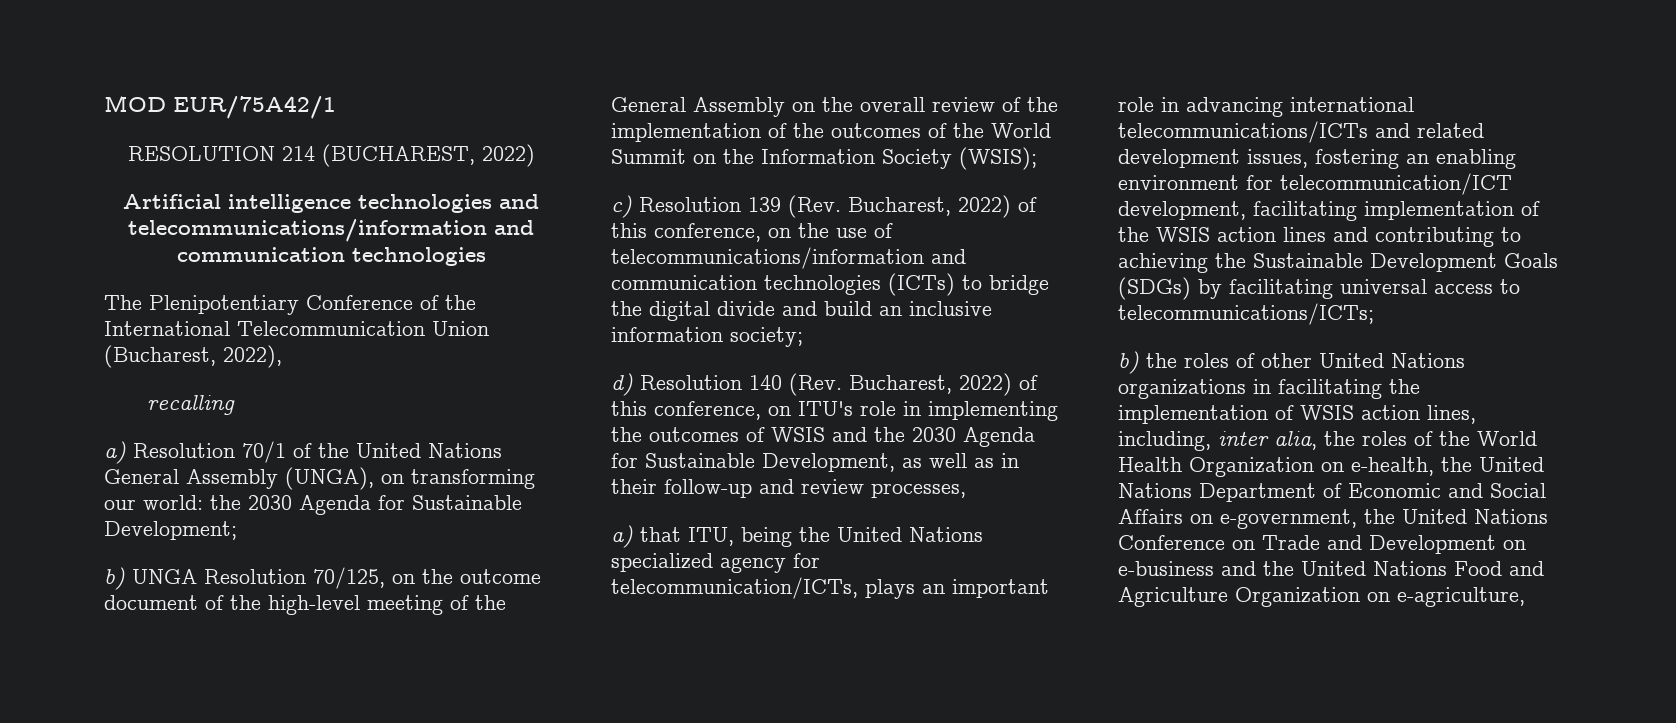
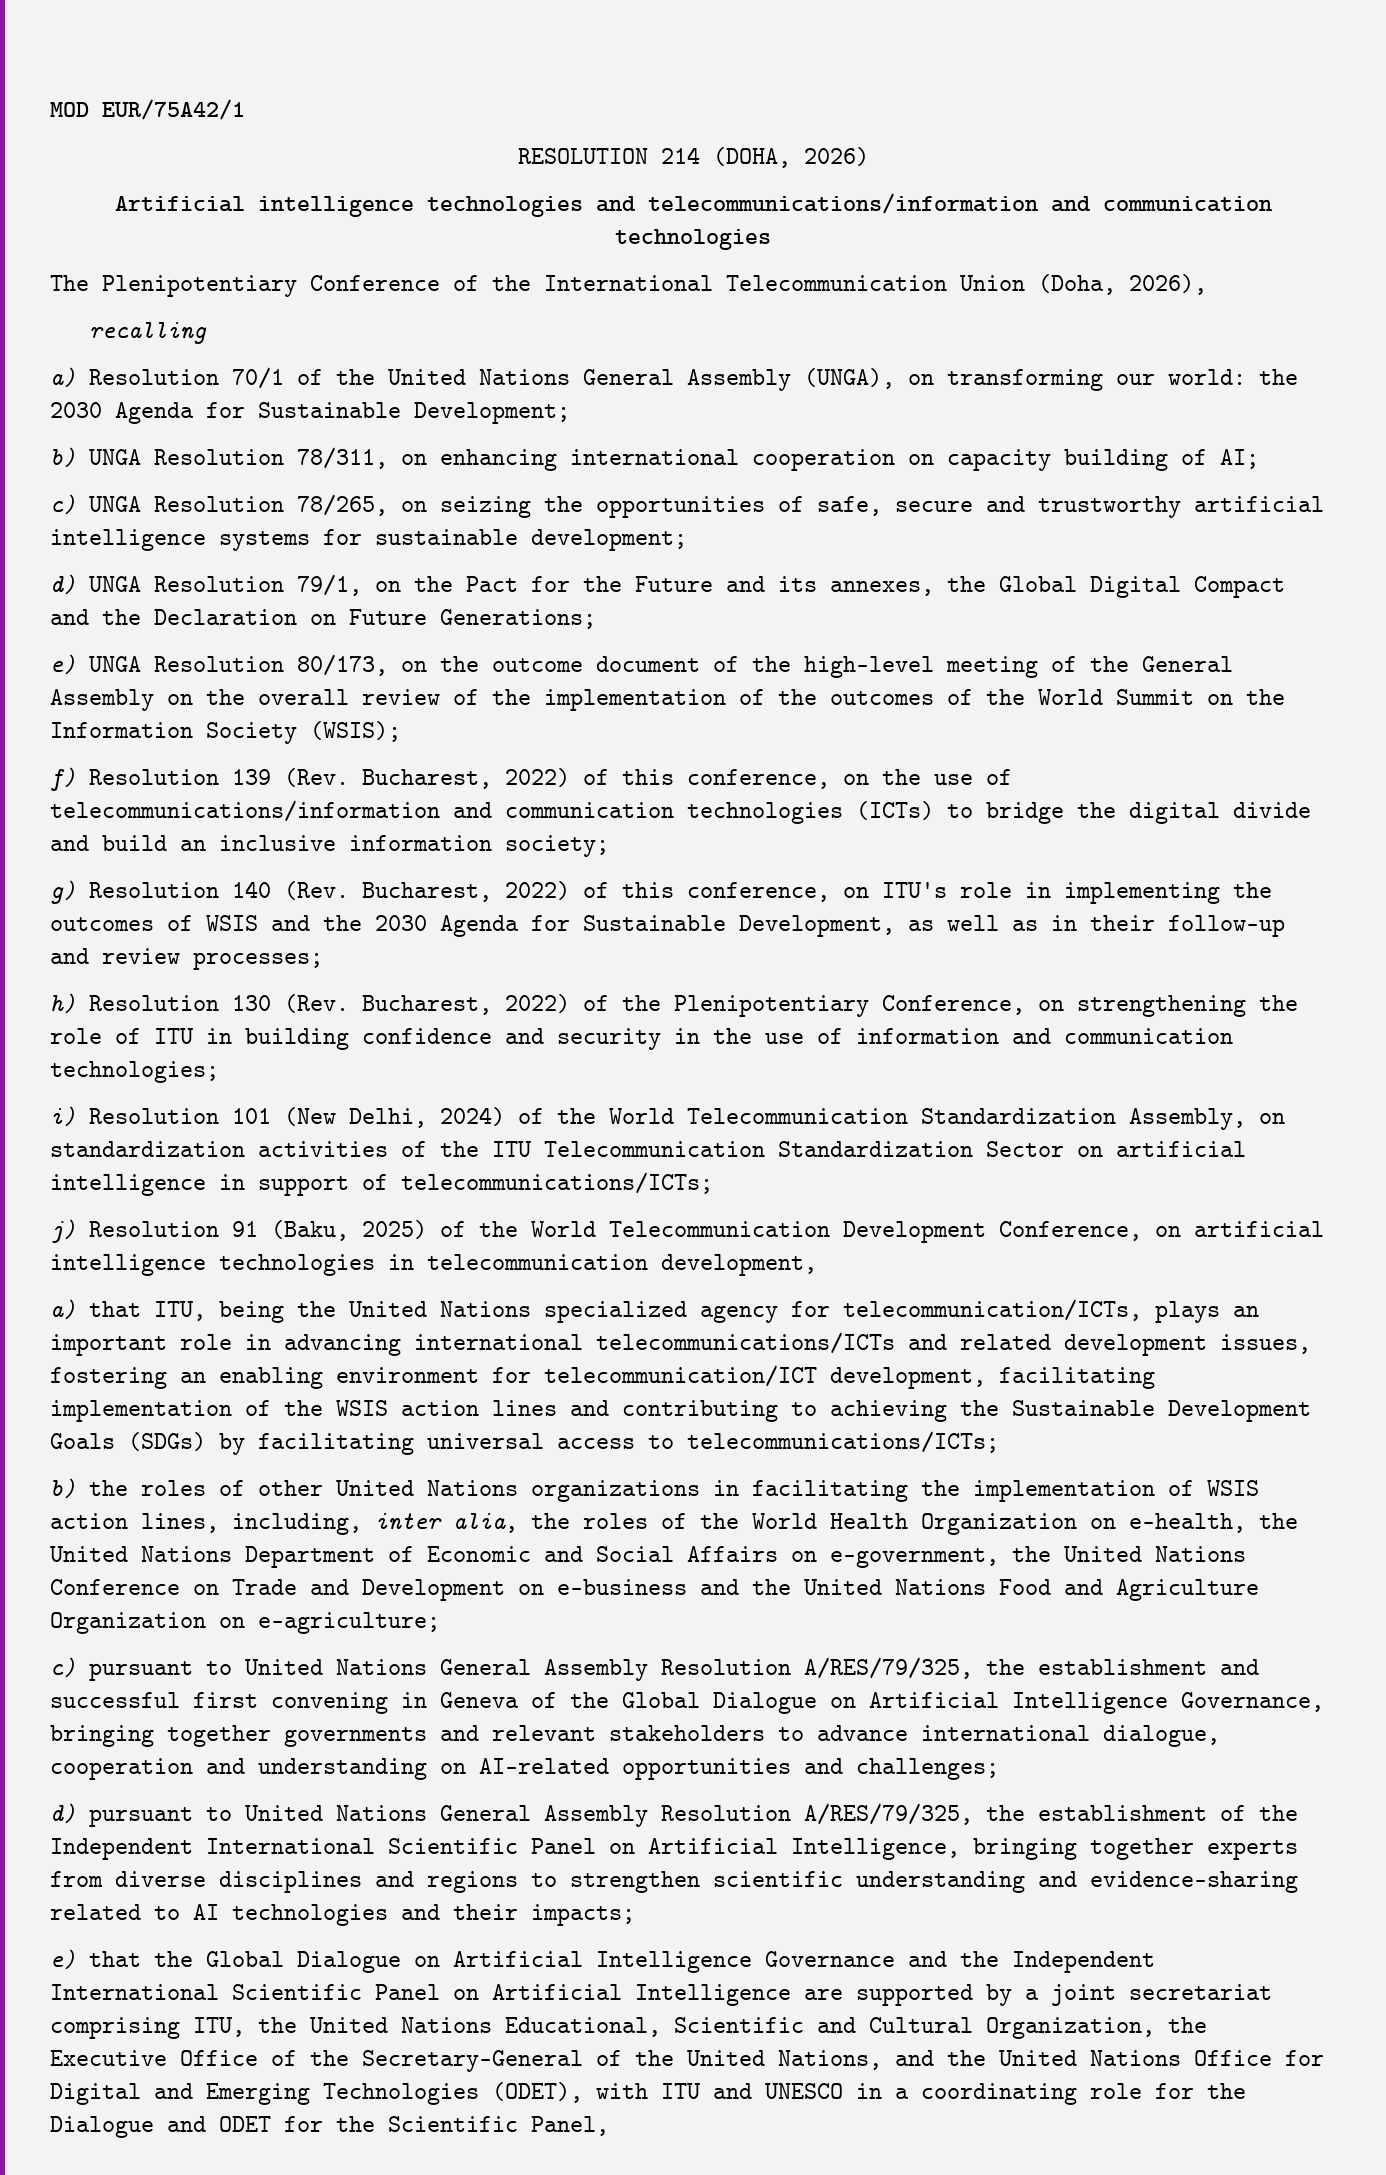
- RESOLUTION 214 (BUCHAREST, 2022)
+ RESOLUTION 214 (DOHA, 2026)
- The Plenipotentiary Conference of the International Telecommunication Union (Bucharest, 2022),
+ The Plenipotentiary Conference of the International Telecommunication Union (Doha, 2026),
- b) UNGA Resolution 70/125, on the outcome document of the high-level meeting of the General Assembly on the overall review of the implementation of the outcomes of the World Summit on the Information Society (WSIS);
+ b) UNGA Resolution 78/311, on enhancing international cooperation on capacity building of AI;
+ c) UNGA Resolution 78/265, on seizing the opportunities of safe, secure and trustworthy artificial intelligence systems for sustainable development;
+ d) UNGA Resolution 79/1, on the Pact for the Future and its annexes, the Global Digital Compact and the Declaration on Future Generations;
+ e) UNGA Resolution 80/173, on the outcome document of the high-level meeting of the General Assembly on the overall review of the implementation of the outcomes of the World Summit on the Information Society (WSIS);
- c) Resolution 139 (Rev. Bucharest, 2022) of this conference, on the use of telecommunications/information and communication technologies (ICTs) to bridge the digital divide and build an inclusive information society;
+ f) Resolution 139 (Rev. Bucharest, 2022) of this conference, on the use of telecommunications/information and communication technologies (ICTs) to bridge the digital divide and build an inclusive information society;
- d) Resolution 140 (Rev. Bucharest, 2022) of this conference, on ITU's role in implementing the outcomes of WSIS and the 2030 Agenda for Sustainable Development, as well as in their follow-up and review processes,
+ g) Resolution 140 (Rev. Bucharest, 2022) of this conference, on ITU's role in implementing the outcomes of WSIS and the 2030 Agenda for Sustainable Development, as well as in their follow-up and review processes;
+ h) Resolution 130 (Rev. Bucharest, 2022) of the Plenipotentiary Conference, on strengthening the role of ITU in building confidence and security in the use of information and communication technologies;
+ i) Resolution 101 (New Delhi, 2024) of the World Telecommunication Standardization Assembly, on standardization activities of the ITU Telecommunication Standardization Sector on artificial intelligence in support of telecommunications/ICTs;
+ j) Resolution 91 (Baku, 2025) of the World Telecommunication Development Conference, on artificial intelligence technologies in telecommunication development,
- b) the roles of other United Nations organizations in facilitating the implementation of WSIS action lines, including, inter alia, the roles of the World Health Organization on e-health, the United Nations Department of Economic and Social Affairs on e-government, the United Nations Conference on Trade and Development on e-business and the United Nations Food and Agriculture Organization on e-agriculture,
+ b) the roles of other United Nations organizations in facilitating the implementation of WSIS action lines, including, inter alia, the roles of the World Health Organization on e-health, the United Nations Department of Economic and Social Affairs on e-government, the United Nations Conference on Trade and Development on e-business and the United Nations Food and Agriculture Organization on e-agriculture;
+ c) pursuant to United Nations General Assembly Resolution A/RES/79/325, the establishment and successful first convening in Geneva of the Global Dialogue on Artificial Intelligence Governance, bringing together governments and relevant stakeholders to advance international dialogue, cooperation and understanding on AI-related opportunities and challenges;
+ d) pursuant to United Nations General Assembly Resolution A/RES/79/325, the establishment of the Independent International Scientific Panel on Artificial Intelligence, bringing together experts from diverse disciplines and regions to strengthen scientific understanding and evidence-sharing related to AI technologies and their impacts;
+ e) that the Global Dialogue on Artificial Intelligence Governance and the Independent International Scientific Panel on Artificial Intelligence are supported by a joint secretariat comprising ITU, the United Nations Educational, Scientific and Cultural Organization, the Executive Office of the Secretary-General of the United Nations, and the United Nations Office for Digital and Emerging Technologies (ODET), with ITU and UNESCO in a coordinating role for the Dialogue and ODET for the Scientific Panel,

